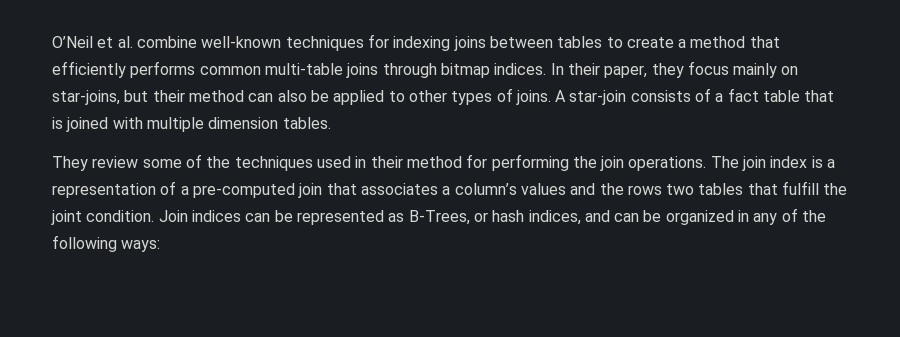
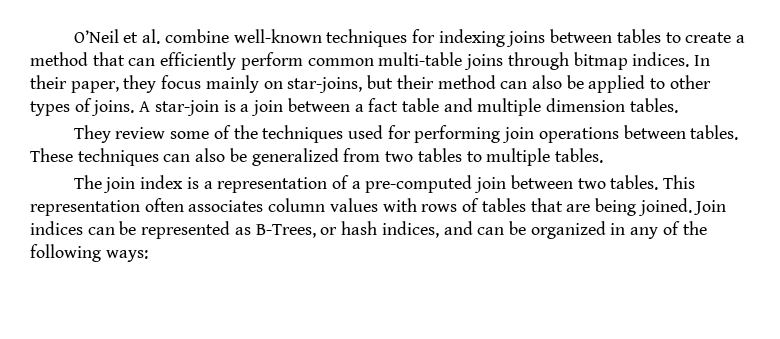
- O’Neil et al. combine well-known techniques for indexing joins between tables to create a method that efficiently performs common multi-table joins through bitmap indices.
+ O’Neil et al. combine well-known techniques for indexing joins between tables to create a method that can efficiently perform common multi-table joins through bitmap indices.
- A star-join consists of a fact table that is joined with multiple dimension tables.
+ A star-join is a join between a fact table and multiple dimension tables.
- They review some of the techniques used in their method for performing the join operations. The join index is a representation of a pre-computed join that associates a column’s values and the rows two tables that fulfill the joint condition.
+ They review some of the techniques used for performing join operations between tables. These techniques can also be generalized from two tables to multiple tables.
+ The join index is a representation of a pre-computed join between two tables. This representation often associates column values with rows of tables that are being joined.

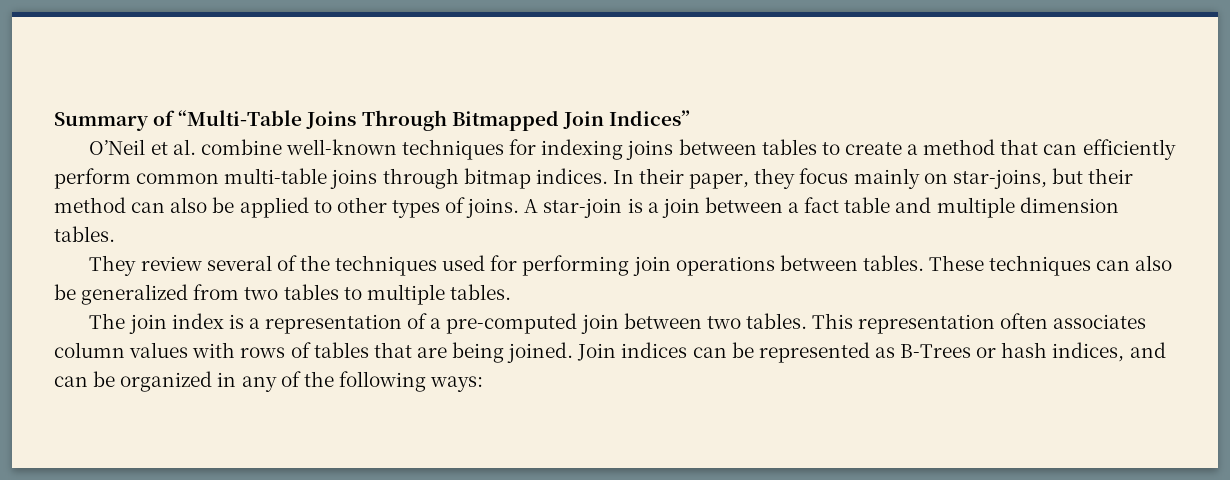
+ Summary of “Multi-Table Joins Through Bitmapped Join Indices”
- They review some of the techniques used for performing join operations between tables.
+ They review several of the techniques used for performing join operations between tables.
- Join indices can be represented as B-Trees, or hash indices, and can be organized in any of the following ways:
+ Join indices can be represented as B-Trees or hash indices, and can be organized in any of the following ways:

